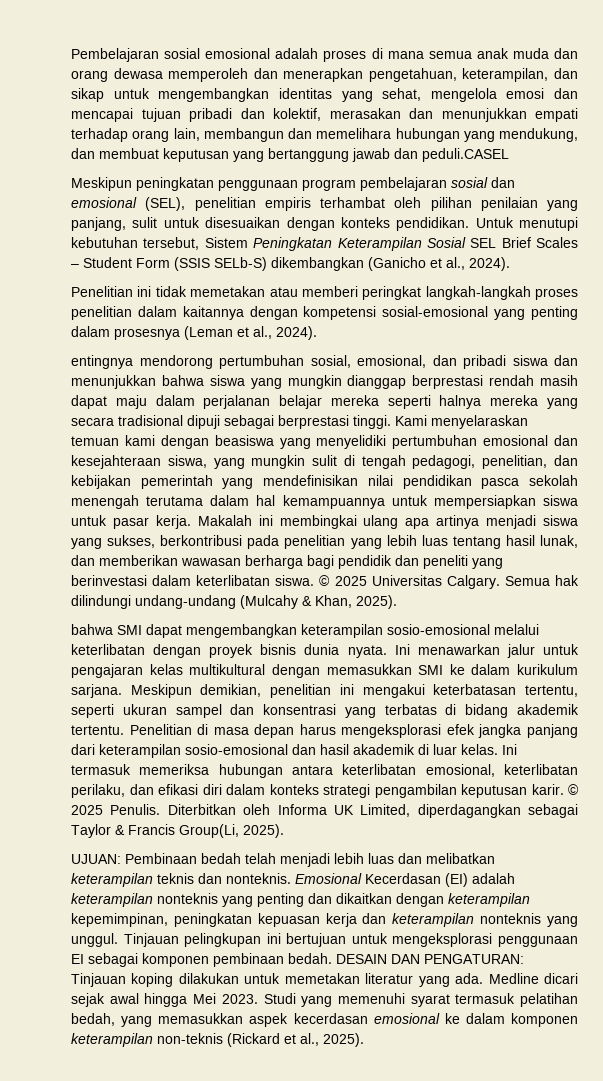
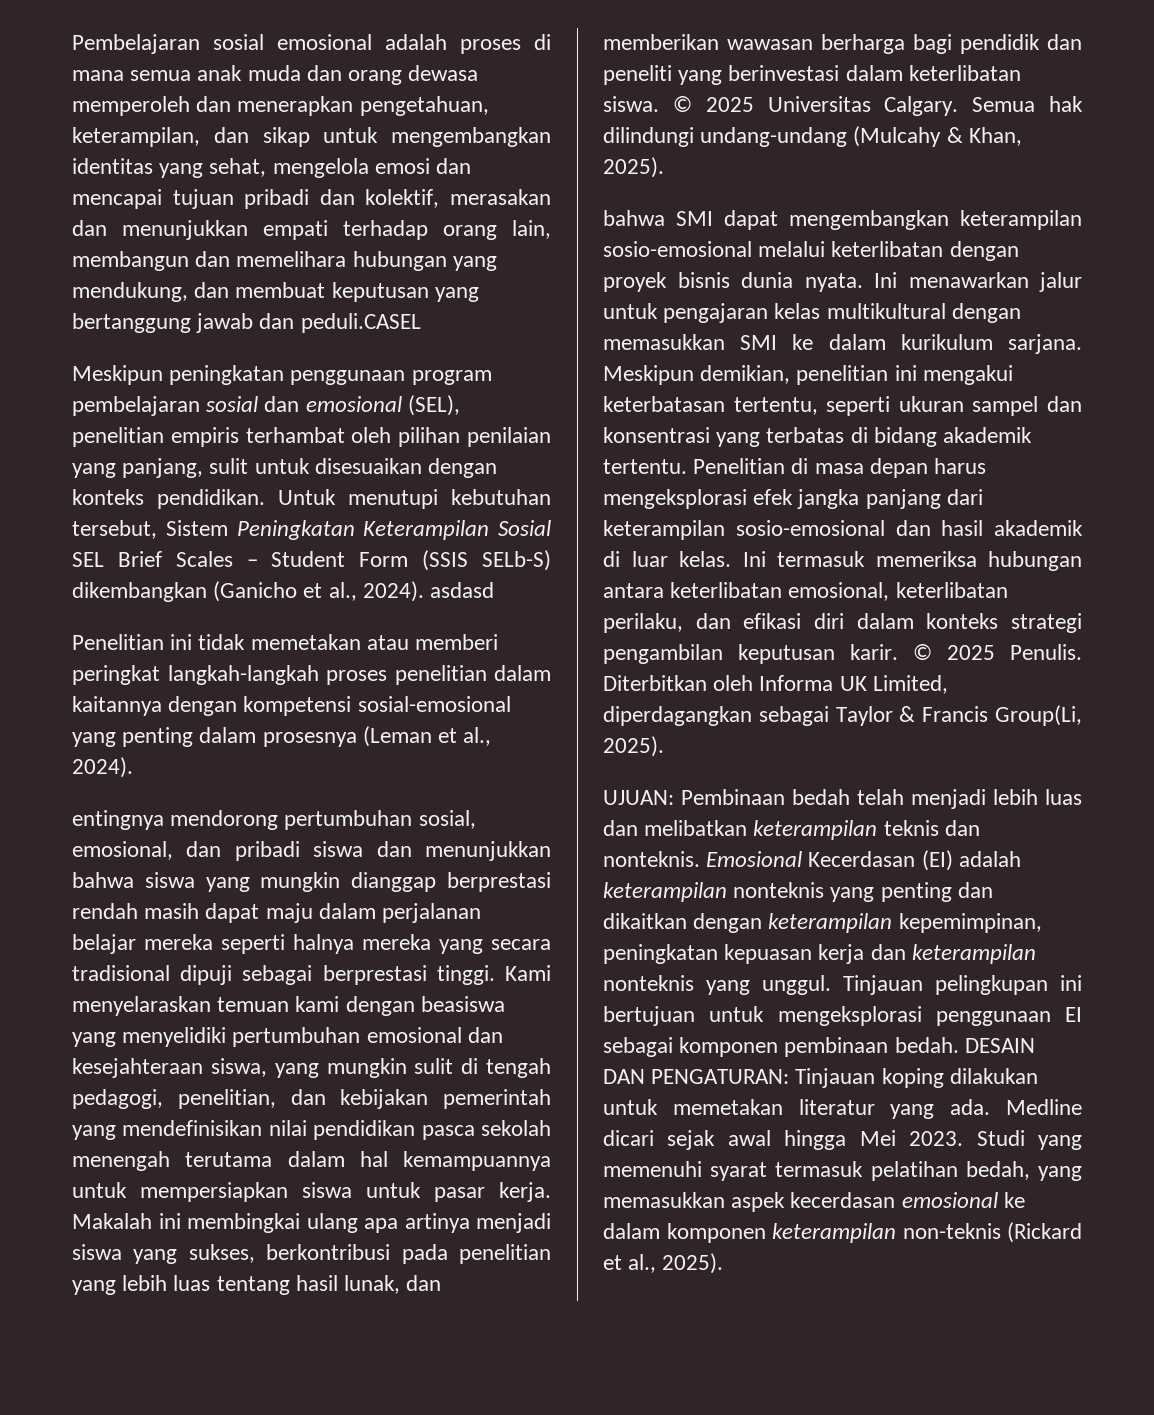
- Untuk menutupi kebutuhan tersebut, Sistem Peningkatan Keterampilan Sosial SEL Brief Scales – Student Form (SSIS SELb-S) dikembangkan (Ganicho et al., 2024).
+ Untuk menutupi kebutuhan tersebut, Sistem Peningkatan Keterampilan Sosial SEL Brief Scales – Student Form (SSIS SELb-S) dikembangkan (Ganicho et al., 2024). asdasd

